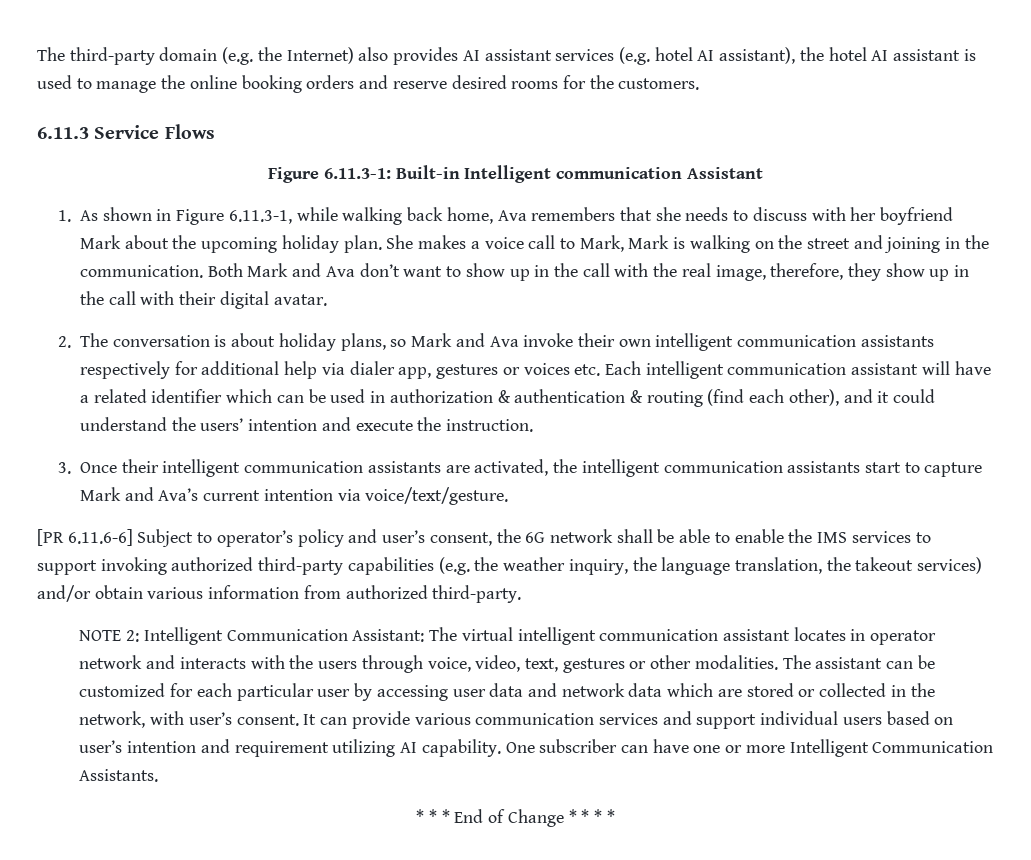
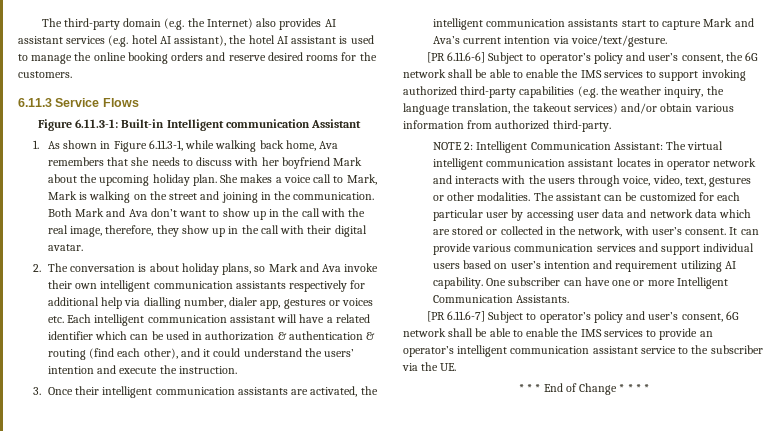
- 2. The conversation is about holiday plans, so Mark and Ava invoke their own intelligent communication assistants respectively for additional help via dialer app, gestures or voices etc. Each intelligent communication assistant will have a related identifier which can be used in authorization & authentication & routing (find each other), and it could understand the users’ intention and execute the instruction.
+ 2. The conversation is about holiday plans, so Mark and Ava invoke their own intelligent communication assistants respectively for additional help via dialling number, dialer app, gestures or voices etc. Each intelligent communication assistant will have a related identifier which can be used in authorization & authentication & routing (find each other), and it could understand the users’ intention and execute the instruction.
+ [PR 6.11.6-7] Subject to operator’s policy and user’s consent, 6G network shall be able to enable the IMS services to provide an operator’s intelligent communication assistant service to the subscriber via the UE.

